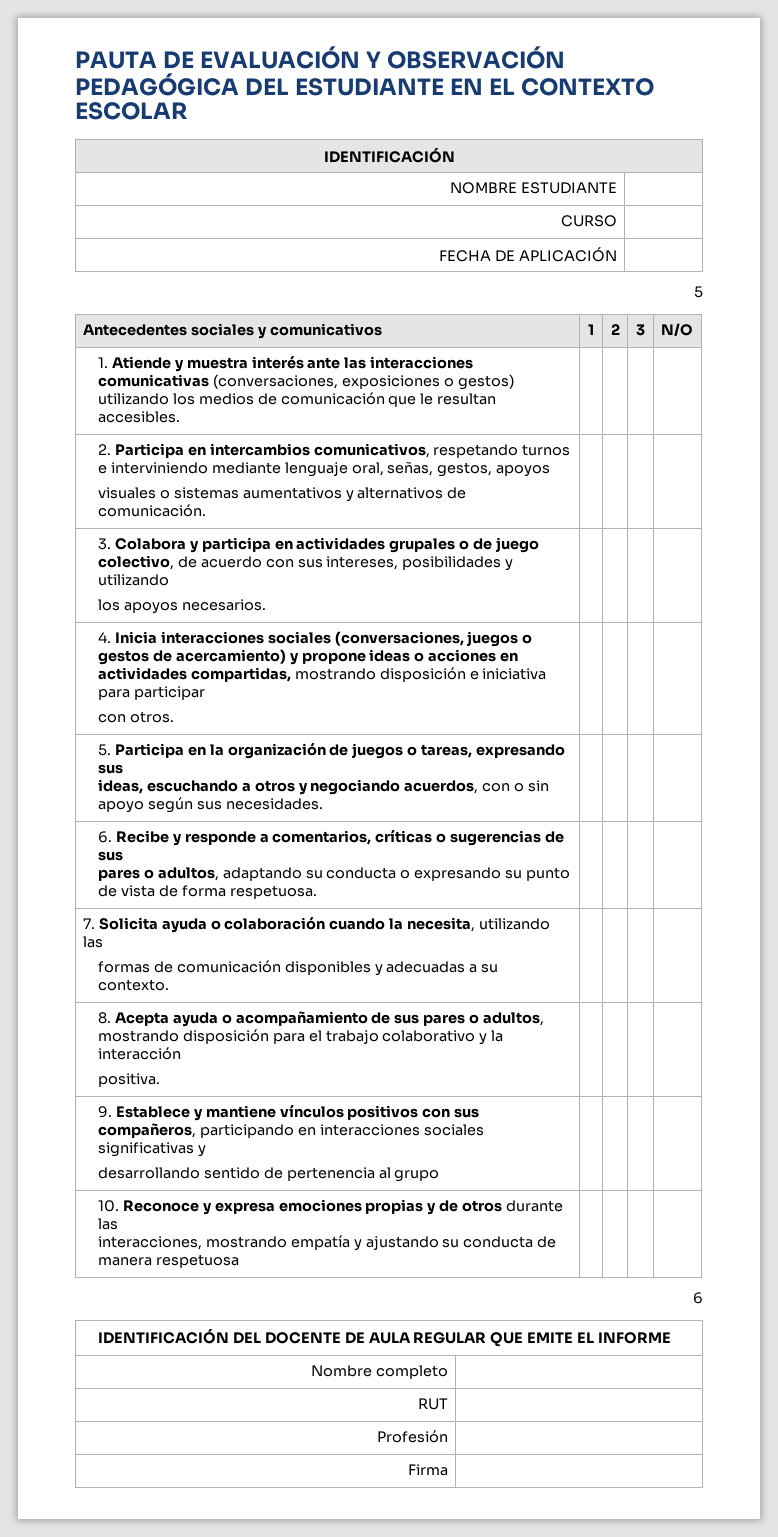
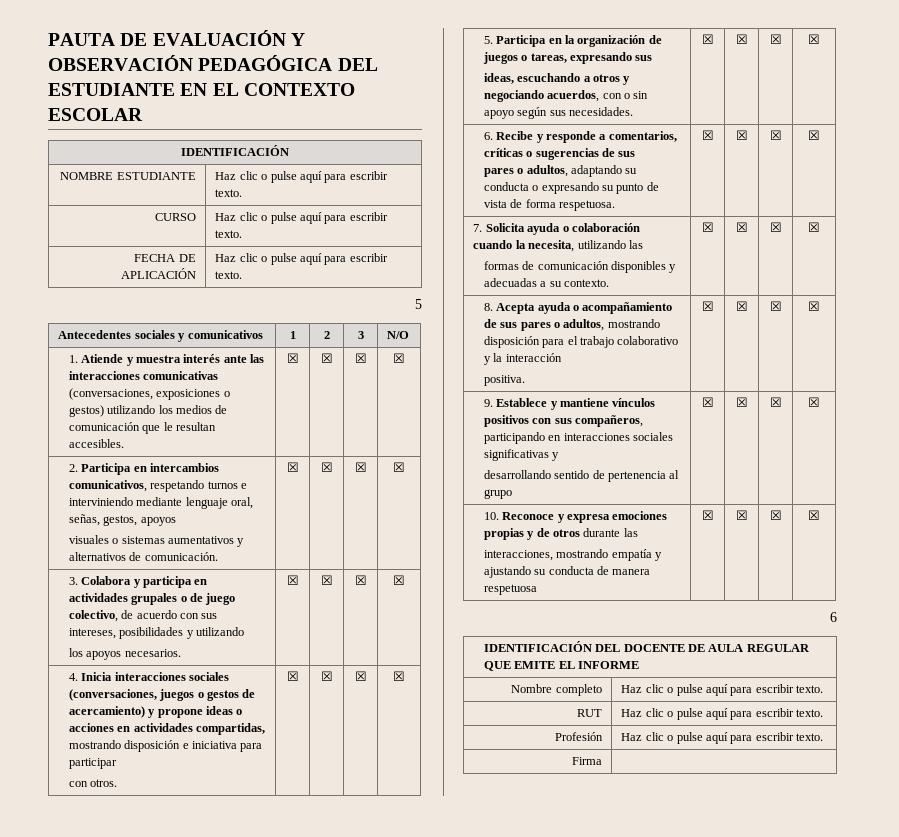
- NOMBRE ESTUDIANTE |
- CURSO |
- FECHA DE APLICACIÓN |
+ NOMBRE ESTUDIANTE | Haz clic o pulse aquí para escribir texto.
+ CURSO | Haz clic o pulse aquí para escribir texto.
+ FECHA DE APLICACIÓN | Haz clic o pulse aquí para escribir texto.
- 1. Atiende y muestra interés ante las interacciones comunicativas (conversaciones, exposiciones o gestos) utilizando los medios de comunicación que le resultan accesibles. | | | |
+ 1. Atiende y muestra interés ante las interacciones comunicativas (conversaciones, exposiciones o gestos) utilizando los medios de comunicación que le resultan accesibles. | ☒ | ☒ | ☒ | ☒
  2. Participa en intercambios comunicativos, respetando turnos e interviniendo mediante lenguaje oral, señas, gestos, apoyos
- visuales o sistemas aumentativos y alternativos de comunicación. | | | |
+ visuales o sistemas aumentativos y alternativos de comunicación. | ☒ | ☒ | ☒ | ☒
  3. Colabora y participa en actividades grupales o de juego colectivo, de acuerdo con sus intereses, posibilidades y utilizando
- los apoyos necesarios. | | | |
+ los apoyos necesarios. | ☒ | ☒ | ☒ | ☒
  4. Inicia interacciones sociales (conversaciones, juegos o gestos de acercamiento) y propone ideas o acciones en actividades compartidas, mostrando disposición e iniciativa para participar
- con otros. | | | |
+ con otros. | ☒ | ☒ | ☒ | ☒
  5. Participa en la organización de juegos o tareas, expresando sus
- ideas, escuchando a otros y negociando acuerdos, con o sin apoyo según sus necesidades. | | | |
+ ideas, escuchando a otros y negociando acuerdos, con o sin apoyo según sus necesidades. | ☒ | ☒ | ☒ | ☒
  6. Recibe y responde a comentarios, críticas o sugerencias de sus
- pares o adultos, adaptando su conducta o expresando su punto de vista de forma respetuosa. | | | |
+ pares o adultos, adaptando su conducta o expresando su punto de vista de forma respetuosa. | ☒ | ☒ | ☒ | ☒
  7. Solicita ayuda o colaboración cuando la necesita, utilizando las
- formas de comunicación disponibles y adecuadas a su contexto. | | | |
+ formas de comunicación disponibles y adecuadas a su contexto. | ☒ | ☒ | ☒ | ☒
  8. Acepta ayuda o acompañamiento de sus pares o adultos, mostrando disposición para el trabajo colaborativo y la interacción
- positiva. | | | |
+ positiva. | ☒ | ☒ | ☒ | ☒
  9. Establece y mantiene vínculos positivos con sus compañeros, participando en interacciones sociales significativas y
- desarrollando sentido de pertenencia al grupo | | | |
+ desarrollando sentido de pertenencia al grupo | ☒ | ☒ | ☒ | ☒
  10. Reconoce y expresa emociones propias y de otros durante las
- interacciones, mostrando empatía y ajustando su conducta de manera respetuosa | | | |
+ interacciones, mostrando empatía y ajustando su conducta de manera respetuosa | ☒ | ☒ | ☒ | ☒
- Nombre completo |
- RUT |
- Profesión |
+ Nombre completo | Haz clic o pulse aquí para escribir texto.
+ RUT | Haz clic o pulse aquí para escribir texto.
+ Profesión | Haz clic o pulse aquí para escribir texto.

